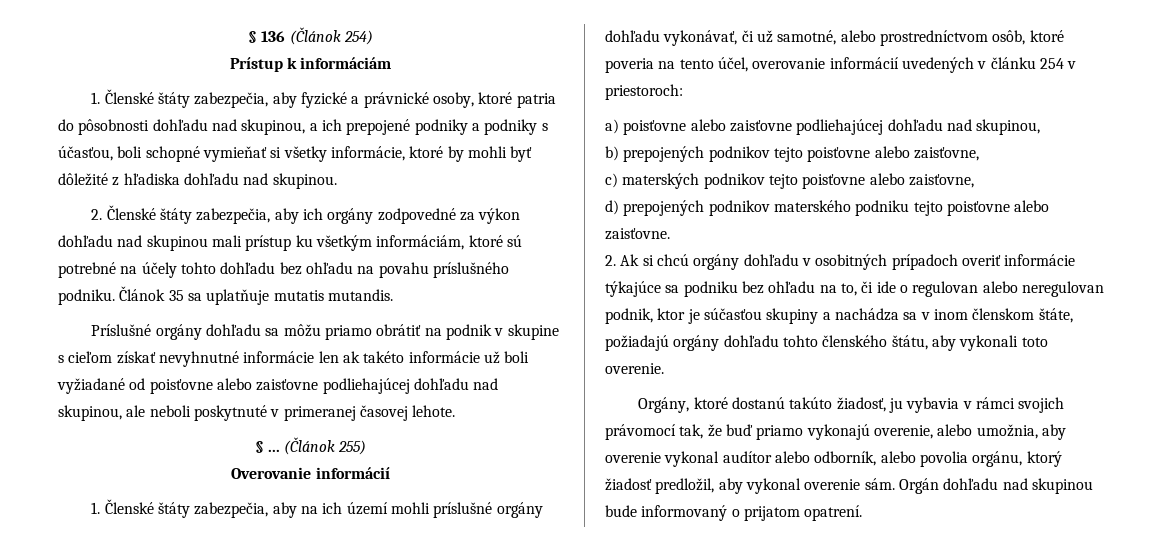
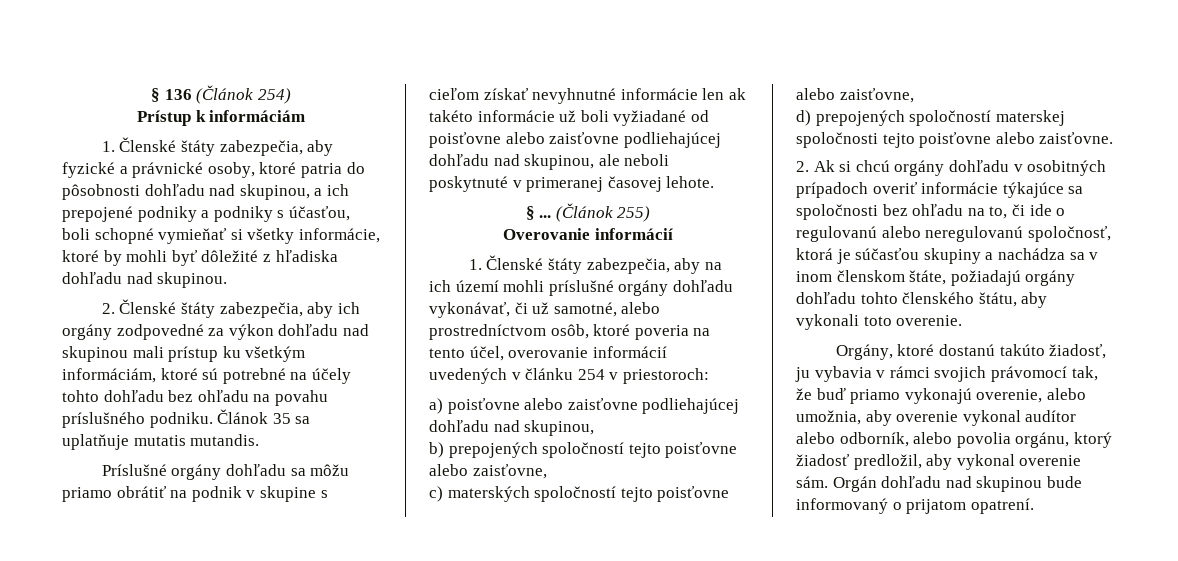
- b) prepojených podnikov tejto poisťovne alebo zaisťovne,
+ b) prepojených spoločností tejto poisťovne alebo zaisťovne,
- c) materských podnikov tejto poisťovne alebo zaisťovne,
+ c) materských spoločností tejto poisťovne alebo zaisťovne,
- d) prepojených podnikov materského podniku tejto poisťovne alebo zaisťovne.
+ d) prepojených spoločností materskej spoločnosti tejto poisťovne alebo zaisťovne.
- 2. Ak si chcú orgány dohľadu v osobitných prípadoch overiť informácie týkajúce sa podniku bez ohľadu na to, či ide o regulovan alebo neregulovan podnik, ktor je súčasťou skupiny a nachádza sa v inom členskom štáte, požiadajú orgány dohľadu tohto členského štátu, aby vykonali toto overenie.
+ 2. Ak si chcú orgány dohľadu v osobitných prípadoch overiť informácie týkajúce sa spoločnosti bez ohľadu na to, či ide o regulovanú alebo neregulovanú spoločnosť, ktorá je súčasťou skupiny a nachádza sa v inom členskom štáte, požiadajú orgány dohľadu tohto členského štátu, aby vykonali toto overenie.

